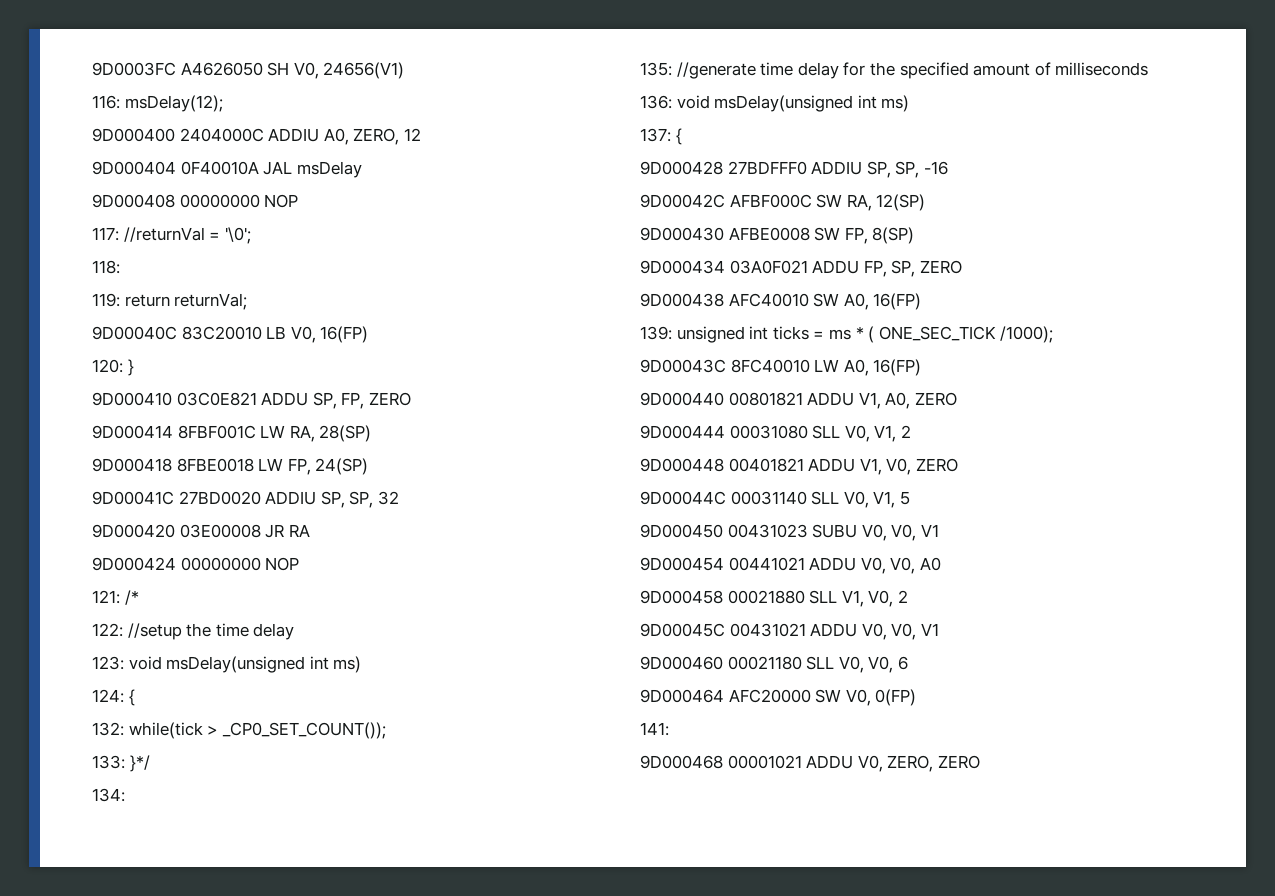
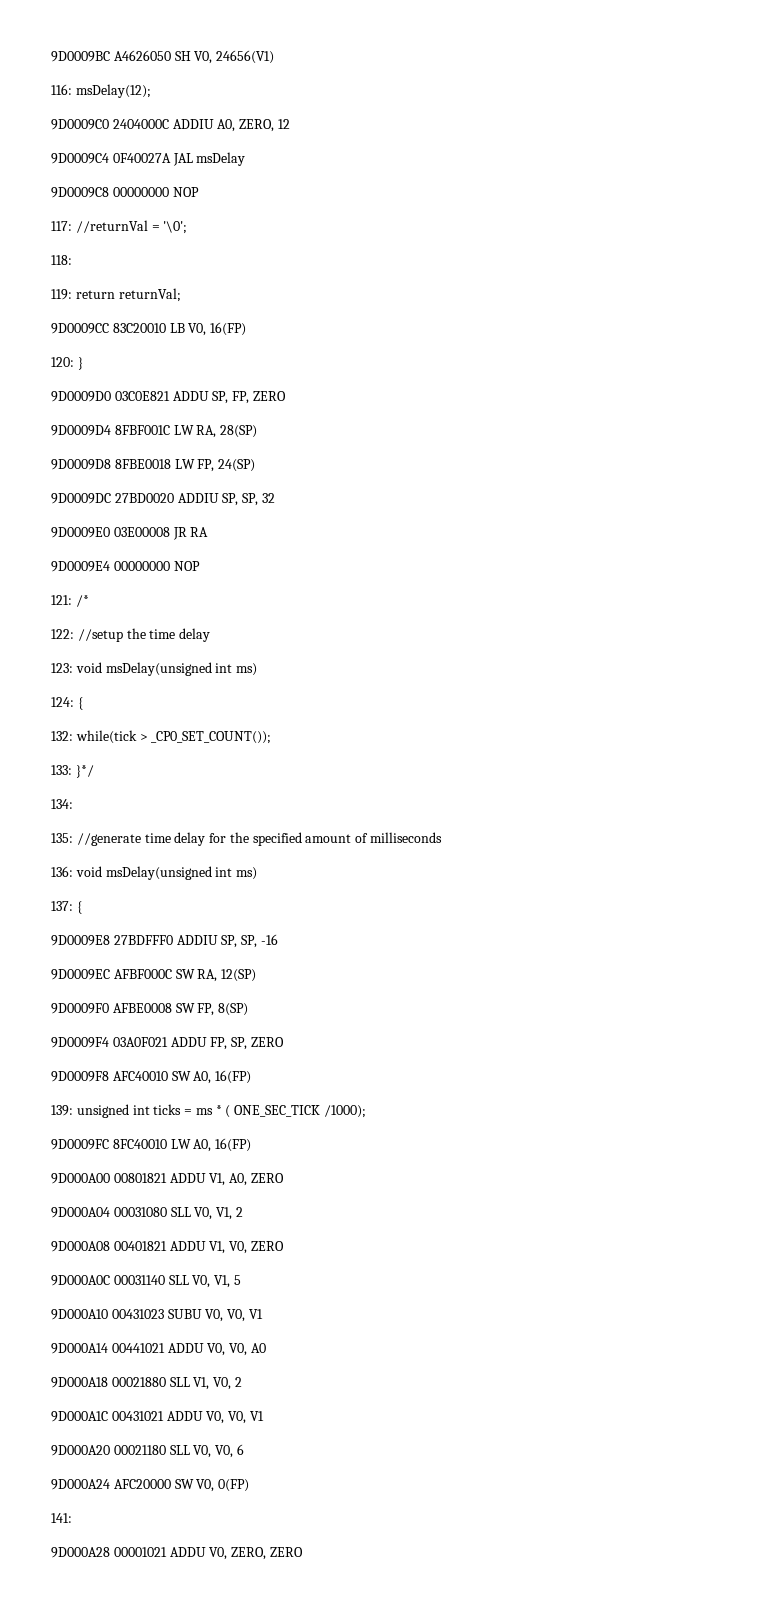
- 9D0003FC A4626050 SH V0, 24656(V1)
+ 9D0009BC A4626050 SH V0, 24656(V1)
- 9D000400 2404000C ADDIU A0, ZERO, 12
+ 9D0009C0 2404000C ADDIU A0, ZERO, 12
- 9D000404 0F40010A JAL msDelay
+ 9D0009C4 0F40027A JAL msDelay
- 9D000408 00000000 NOP
+ 9D0009C8 00000000 NOP
- 9D00040C 83C20010 LB V0, 16(FP)
+ 9D0009CC 83C20010 LB V0, 16(FP)
- 9D000410 03C0E821 ADDU SP, FP, ZERO
+ 9D0009D0 03C0E821 ADDU SP, FP, ZERO
- 9D000414 8FBF001C LW RA, 28(SP)
+ 9D0009D4 8FBF001C LW RA, 28(SP)
- 9D000418 8FBE0018 LW FP, 24(SP)
+ 9D0009D8 8FBE0018 LW FP, 24(SP)
- 9D00041C 27BD0020 ADDIU SP, SP, 32
+ 9D0009DC 27BD0020 ADDIU SP, SP, 32
- 9D000420 03E00008 JR RA
+ 9D0009E0 03E00008 JR RA
- 9D000424 00000000 NOP
+ 9D0009E4 00000000 NOP
- 9D000428 27BDFFF0 ADDIU SP, SP, -16
+ 9D0009E8 27BDFFF0 ADDIU SP, SP, -16
- 9D00042C AFBF000C SW RA, 12(SP)
+ 9D0009EC AFBF000C SW RA, 12(SP)
- 9D000430 AFBE0008 SW FP, 8(SP)
+ 9D0009F0 AFBE0008 SW FP, 8(SP)
- 9D000434 03A0F021 ADDU FP, SP, ZERO
+ 9D0009F4 03A0F021 ADDU FP, SP, ZERO
- 9D000438 AFC40010 SW A0, 16(FP)
+ 9D0009F8 AFC40010 SW A0, 16(FP)
- 9D00043C 8FC40010 LW A0, 16(FP)
+ 9D0009FC 8FC40010 LW A0, 16(FP)
- 9D000440 00801821 ADDU V1, A0, ZERO
+ 9D000A00 00801821 ADDU V1, A0, ZERO
- 9D000444 00031080 SLL V0, V1, 2
+ 9D000A04 00031080 SLL V0, V1, 2
- 9D000448 00401821 ADDU V1, V0, ZERO
+ 9D000A08 00401821 ADDU V1, V0, ZERO
- 9D00044C 00031140 SLL V0, V1, 5
+ 9D000A0C 00031140 SLL V0, V1, 5
- 9D000450 00431023 SUBU V0, V0, V1
+ 9D000A10 00431023 SUBU V0, V0, V1
- 9D000454 00441021 ADDU V0, V0, A0
+ 9D000A14 00441021 ADDU V0, V0, A0
- 9D000458 00021880 SLL V1, V0, 2
+ 9D000A18 00021880 SLL V1, V0, 2
- 9D00045C 00431021 ADDU V0, V0, V1
+ 9D000A1C 00431021 ADDU V0, V0, V1
- 9D000460 00021180 SLL V0, V0, 6
+ 9D000A20 00021180 SLL V0, V0, 6
- 9D000464 AFC20000 SW V0, 0(FP)
+ 9D000A24 AFC20000 SW V0, 0(FP)
- 9D000468 00001021 ADDU V0, ZERO, ZERO
+ 9D000A28 00001021 ADDU V0, ZERO, ZERO

